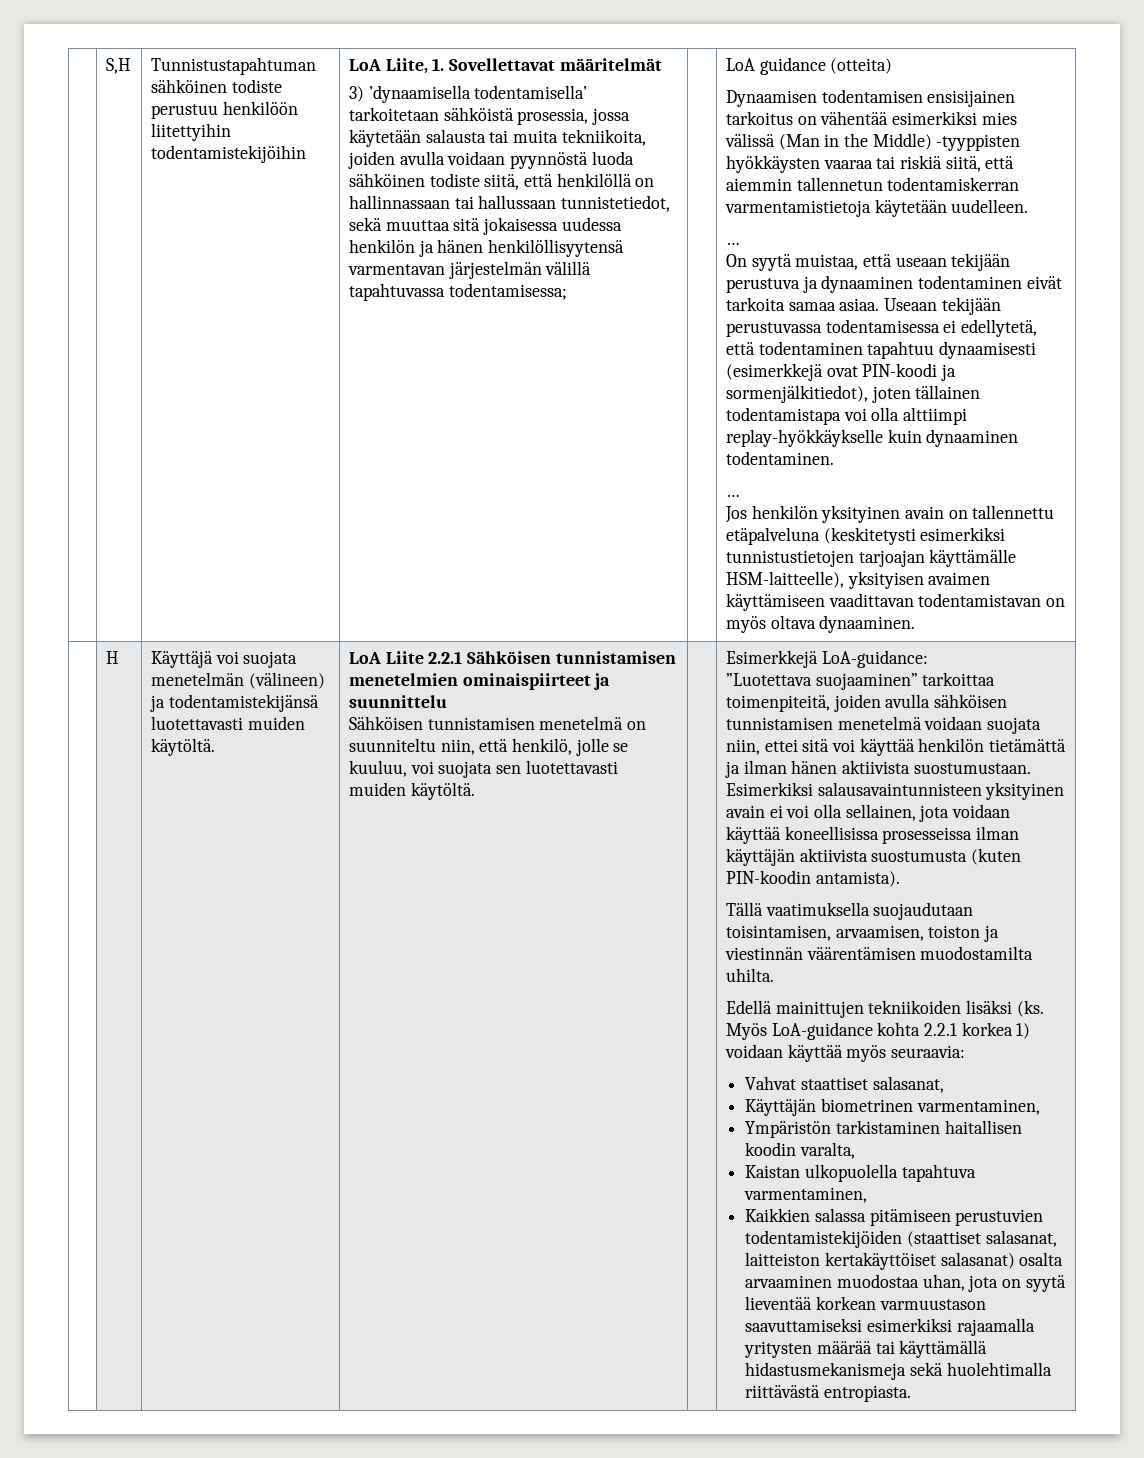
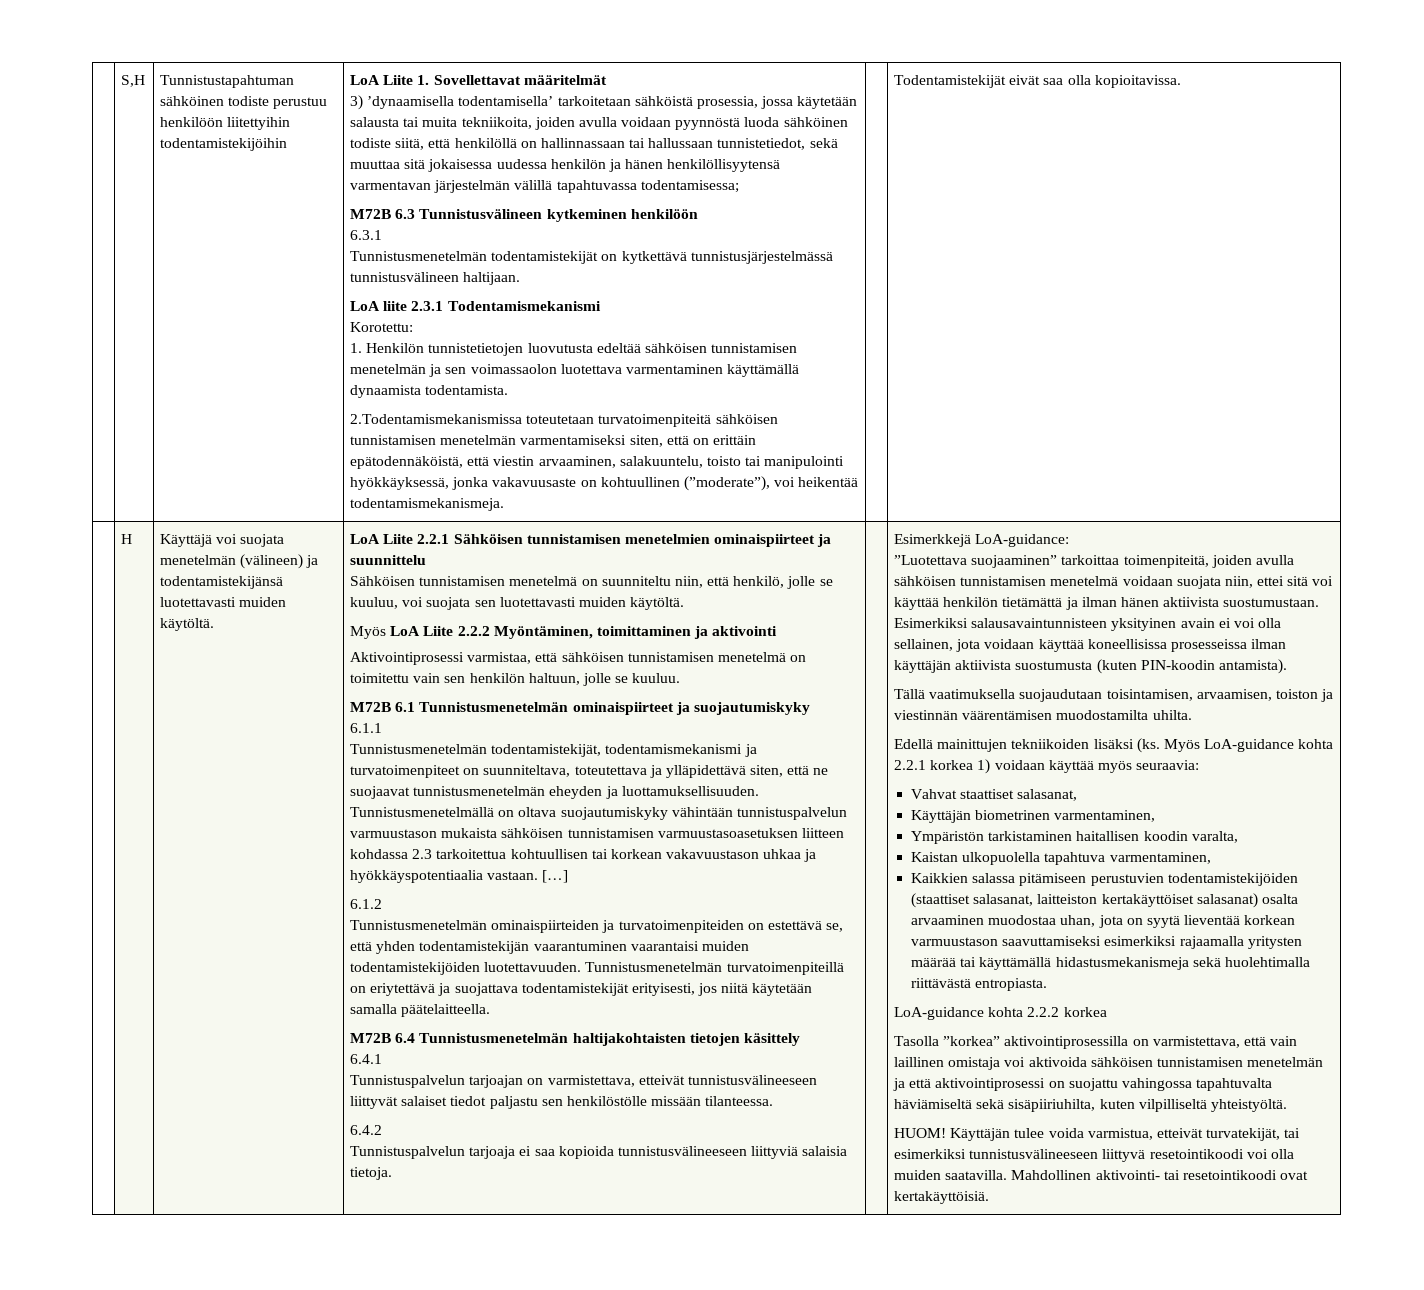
- LoA Liite, 1. Sovellettavat määritelmät
+ LoA Liite 1. Sovellettavat määritelmät
- LoA guidance (otteita)
- Dynaamisen todentamisen ensisijainen tarkoitus on vähentää esimerkiksi mies välissä (Man in the Middle) -tyyppisten hyökkäysten vaaraa tai riskiä siitä, että aiemmin tallennetun todentamiskerran varmentamistietoja käytetään uudelleen.
- …
- On syytä muistaa, että useaan tekijään perustuva ja dynaaminen todentaminen eivät tarkoita samaa asiaa. Useaan tekijään perustuvassa todentamisessa ei edellytetä, että todentaminen tapahtuu dynaamisesti (esimerkkejä ovat PIN-koodi ja sormenjälkitiedot), joten tällainen todentamistapa voi olla alttiimpi replay-hyökkäykselle kuin dynaaminen todentaminen.
- …
- Jos henkilön yksityinen avain on tallennettu etäpalveluna (keskitetysti esimerkiksi tunnistustietojen tarjoajan käyttämälle HSM-laitteelle), yksityisen avaimen käyttämiseen vaadittavan todentamistavan on myös oltava dynaaminen.
+ M72B 6.3 Tunnistusvälineen kytkeminen henkilöön
+ 6.3.1
+ Tunnistusmenetelmän todentamistekijät on kytkettävä tunnistusjärjestelmässä tunnistusvälineen haltijaan.
+ LoA liite 2.3.1 Todentamismekanismi
+ Korotettu:
+ 1. Henkilön tunnistetietojen luovutusta edeltää sähköisen tunnistamisen menetelmän ja sen voimassaolon luotettava varmentaminen käyttämällä dynaamista todentamista.
+ 2.Todentamismekanismissa toteutetaan turvatoimenpiteitä sähköisen tunnistamisen menetelmän varmentamiseksi siten, että on erittäin epätodennäköistä, että viestin arvaaminen, salakuuntelu, toisto tai manipulointi hyökkäyksessä, jonka vakavuusaste on kohtuullinen (”moderate”), voi heikentää todentamismekanismeja. | | Todentamistekijät eivät saa olla kopioitavissa.
+ Myös LoA Liite 2.2.2 Myöntäminen, toimittaminen ja aktivointi
+ Aktivointiprosessi varmistaa, että sähköisen tunnistamisen menetelmä on toimitettu vain sen henkilön haltuun, jolle se kuuluu.
+ M72B 6.1 Tunnistusmenetelmän ominaispiirteet ja suojautumiskyky
+ 6.1.1
+ Tunnistusmenetelmän todentamistekijät, todentamismekanismi ja turvatoimenpiteet on suunniteltava, toteutettava ja ylläpidettävä siten, että ne suojaavat tunnistusmenetelmän eheyden ja luottamuksellisuuden. Tunnistusmenetelmällä on oltava suojautumiskyky vähintään tunnistuspalvelun varmuustason mukaista sähköisen tunnistamisen varmuustasoasetuksen liitteen kohdassa 2.3 tarkoitettua kohtuullisen tai korkean vakavuustason uhkaa ja hyökkäyspotentiaalia vastaan. […]
+ 6.1.2
+ Tunnistusmenetelmän ominaispiirteiden ja turvatoimenpiteiden on estettävä se, että yhden todentamistekijän vaarantuminen vaarantaisi muiden todentamistekijöiden luotettavuuden. Tunnistusmenetelmän turvatoimenpiteillä on eriytettävä ja suojattava todentamistekijät erityisesti, jos niitä käytetään samalla päätelaitteella.
+ M72B 6.4 Tunnistusmenetelmän haltijakohtaisten tietojen käsittely
+ 6.4.1
+ Tunnistuspalvelun tarjoajan on varmistettava, etteivät tunnistusvälineeseen liittyvät salaiset tiedot paljastu sen henkilöstölle missään tilanteessa.
+ 6.4.2
+ Tunnistuspalvelun tarjoaja ei saa kopioida tunnistusvälineeseen liittyviä salaisia tietoja.
+ LoA-guidance kohta 2.2.2 korkea
+ Tasolla ”korkea” aktivointiprosessilla on varmistettava, että vain laillinen omistaja voi aktivoida sähköisen tunnistamisen menetelmän ja että aktivointiprosessi on suojattu vahingossa tapahtuvalta häviämiseltä sekä sisäpiiriuhilta, kuten vilpilliseltä yhteistyöltä.
+ HUOM! Käyttäjän tulee voida varmistua, etteivät turvatekijät, tai esimerkiksi tunnistusvälineeseen liittyvä resetointikoodi voi olla muiden saatavilla. Mahdollinen aktivointi- tai resetointikoodi ovat kertakäyttöisiä.

